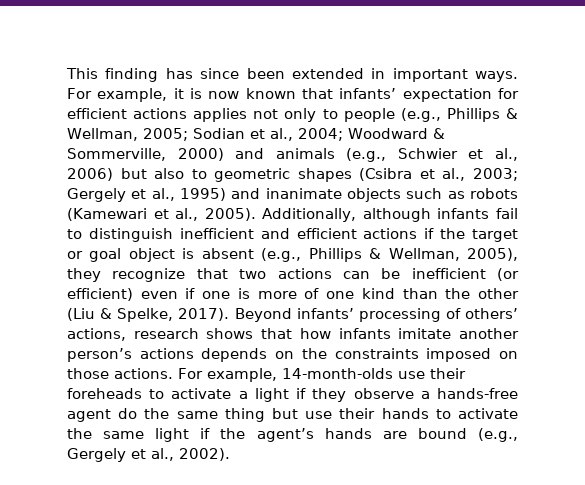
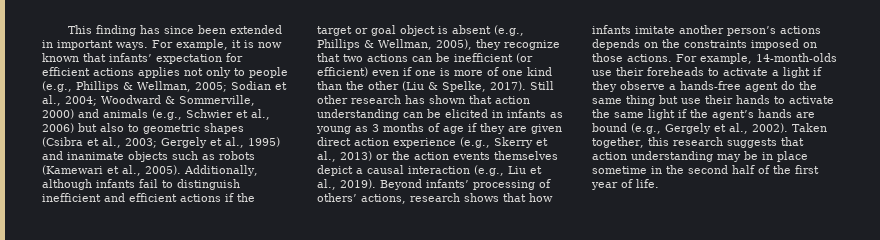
+ Still other research has shown that action understanding can be elicited in infants as young as 3 months of age if they are given direct action experience (e.g., Skerry et al., 2013) or the action events themselves depict a causal interaction (e.g., Liu et al., 2019).
+ Taken together, this research suggests that action understanding may be in place sometime in the second half of the first year of life.

